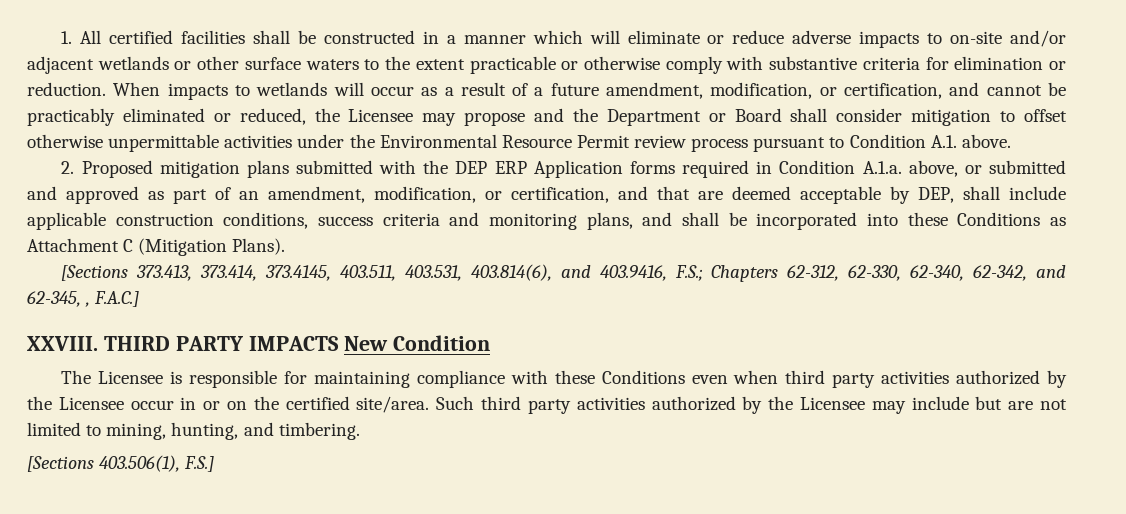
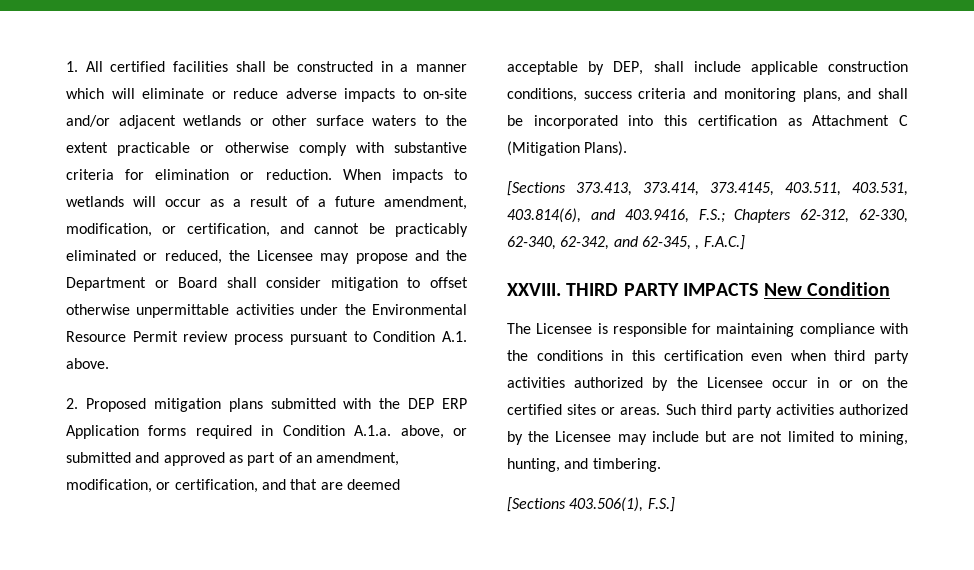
- 2. Proposed mitigation plans submitted with the DEP ERP Application forms required in Condition A.1.a. above, or submitted and approved as part of an amendment, modification, or certification, and that are deemed acceptable by DEP, shall include applicable construction conditions, success criteria and monitoring plans, and shall be incorporated into these Conditions as Attachment C (Mitigation Plans).
+ 2. Proposed mitigation plans submitted with the DEP ERP Application forms required in Condition A.1.a. above, or submitted and approved as part of an amendment, modification, or certification, and that are deemed acceptable by DEP, shall include applicable construction conditions, success criteria and monitoring plans, and shall be incorporated into this certification as Attachment C (Mitigation Plans).
- The Licensee is responsible for maintaining compliance with these Conditions even when third party activities authorized by the Licensee occur in or on the certified site/area.
+ The Licensee is responsible for maintaining compliance with the conditions in this certification even when third party activities authorized by the Licensee occur in or on the certified sites or areas.

